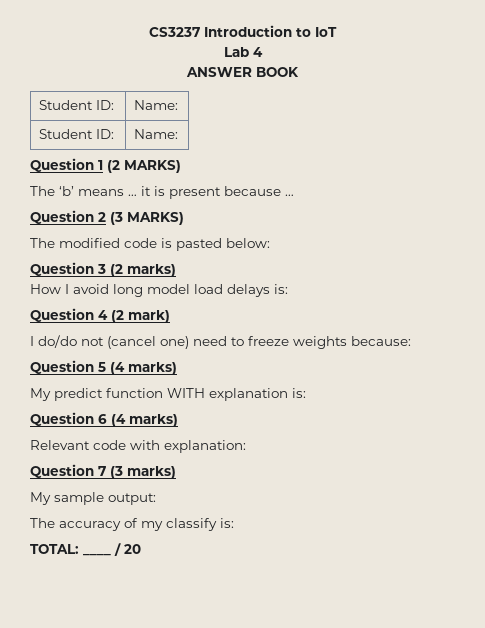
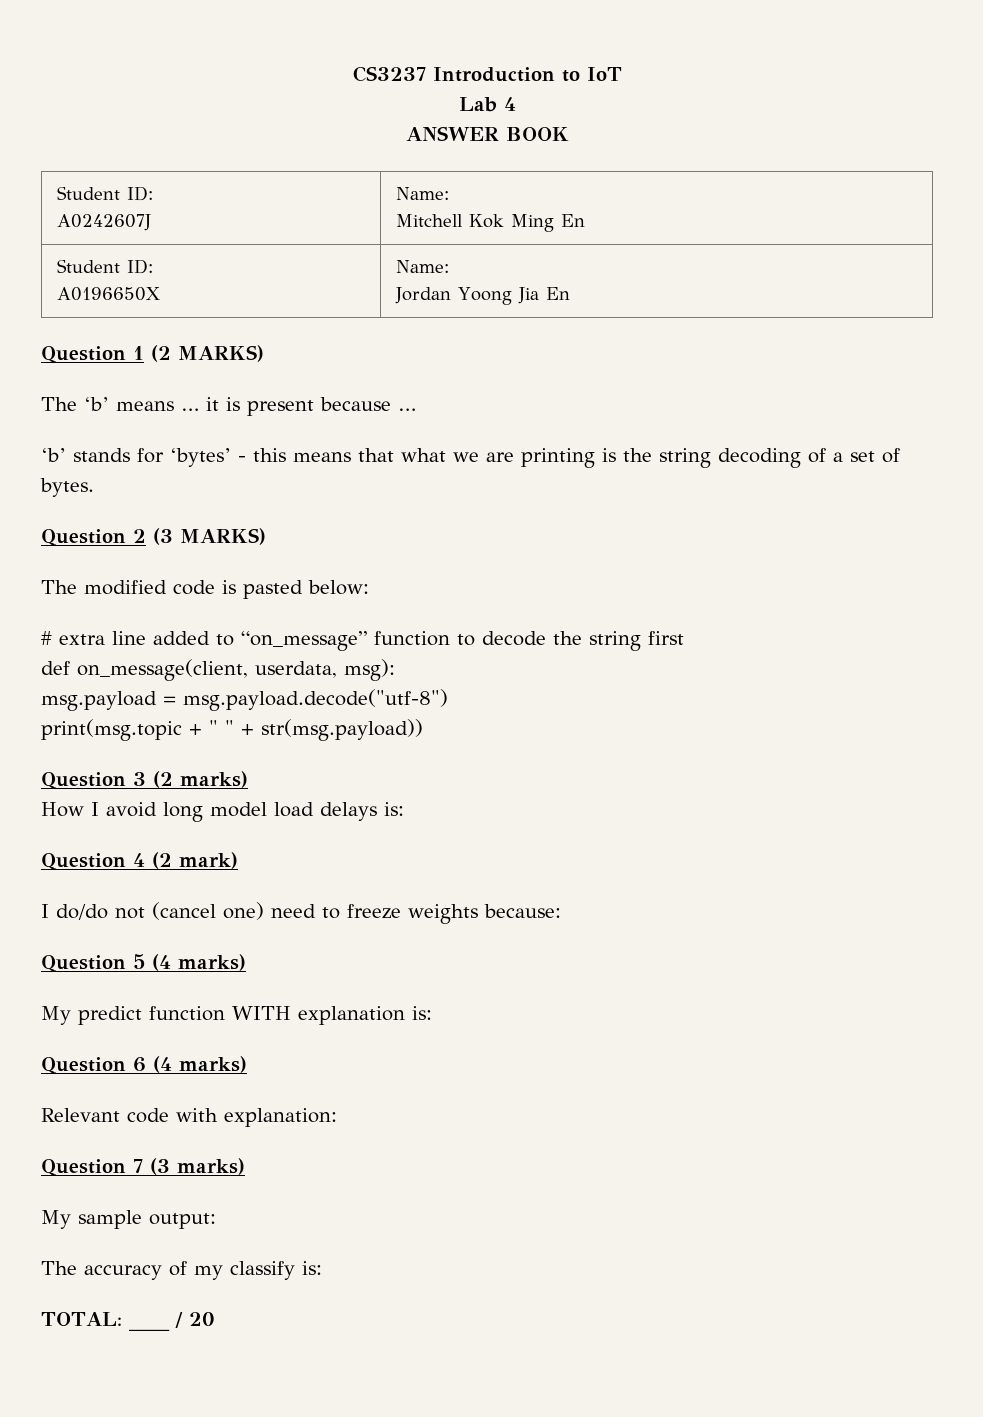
  ANSWER BOOK
- Student ID: | Name:
- Student ID: | Name:
+ Student ID:
+ A0242607J | Name:
+ Mitchell Kok Ming En
+ Student ID:
+ A0196650X | Name:
+ Jordan Yoong Jia En
+ ‘b’ stands for ‘bytes’ - this means that what we are printing is the string decoding of a set of bytes.
+ # extra line added to “on_message” function to decode the string first
+ def on_message(client, userdata, msg):
+ msg.payload = msg.payload.decode("utf-8")
+ print(msg.topic + " " + str(msg.payload))

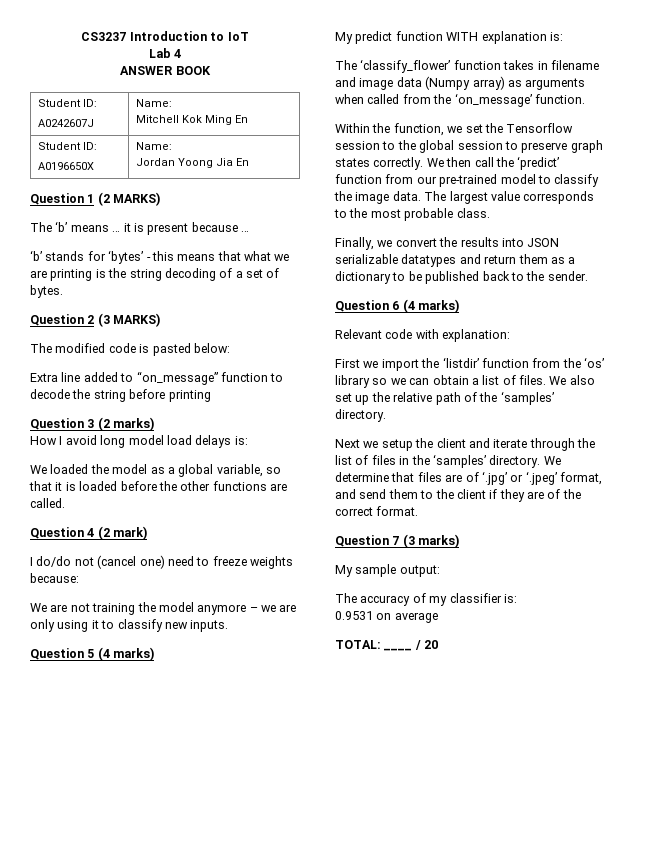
- # extra line added to “on_message” function to decode the string first
- def on_message(client, userdata, msg):
- msg.payload = msg.payload.decode("utf-8")
- print(msg.topic + " " + str(msg.payload))
+ Extra line added to “on_message” function to decode the string before printing
+ We loaded the model as a global variable, so that it is loaded before the other functions are called.
+ We are not training the model anymore – we are only using it to classify new inputs.
+ The ‘classify_flower’ function takes in filename and image data (Numpy array) as arguments when called from the ‘on_message’ function.
+ Within the function, we set the Tensorflow session to the global session to preserve graph states correctly. We then call the ‘predict’ function from our pre-trained model to classify the image data. The largest value corresponds to the most probable class.
+ Finally, we convert the results into JSON serializable datatypes and return them as a dictionary to be published back to the sender.
+ First we import the ‘listdir’ function from the ‘os’ library so we can obtain a list of files. We also set up the relative path of the ‘samples’ directory.
+ Next we setup the client and iterate through the list of files in the ‘samples’ directory. We determine that files are of ‘.jpg’ or ‘.jpeg’ format, and send them to the client if they are of the correct format.
- The accuracy of my classify is:
+ The accuracy of my classifier is:
+ 0.9531 on average

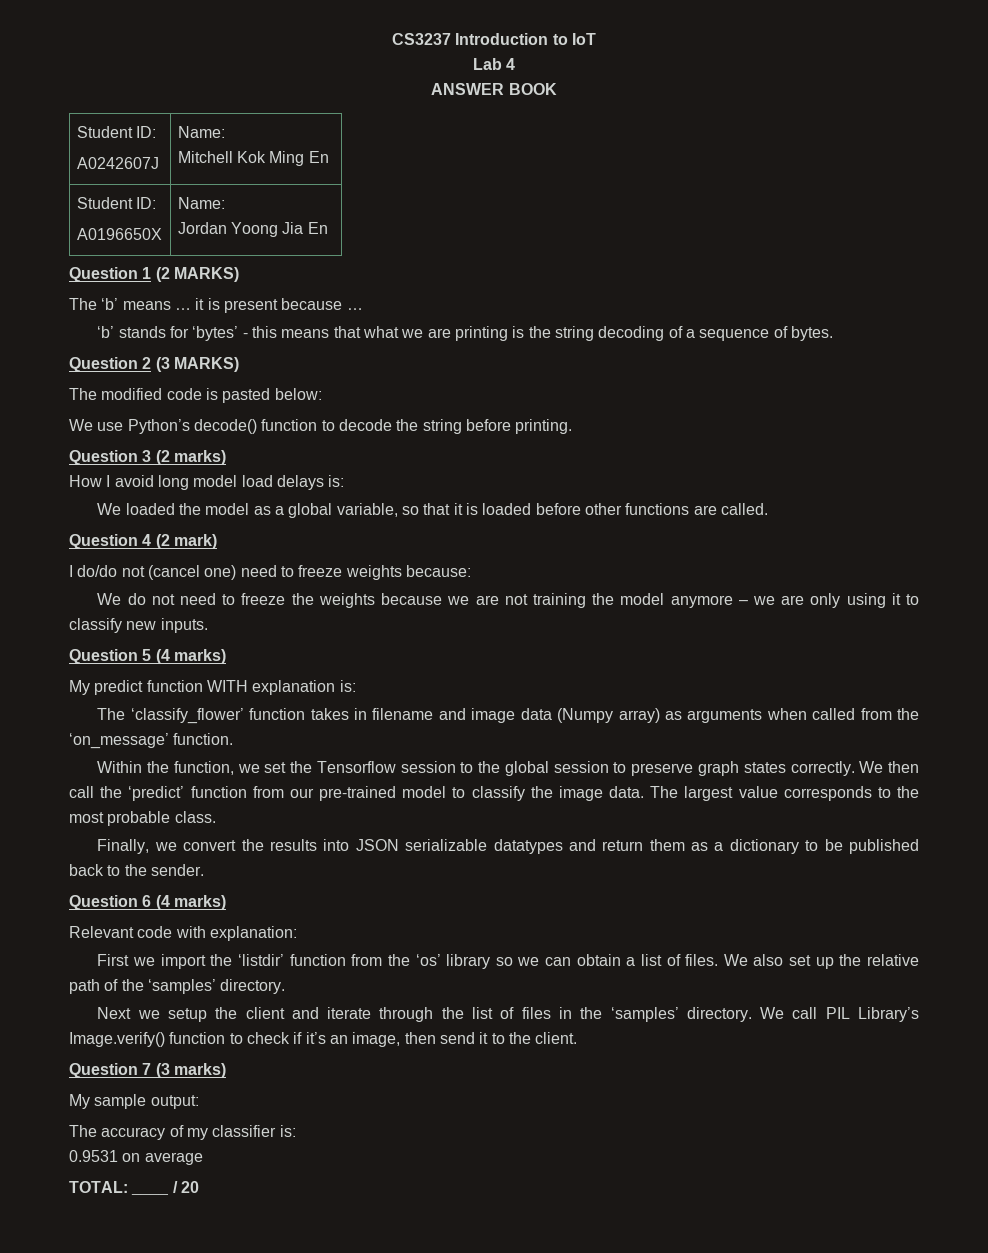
- ‘b’ stands for ‘bytes’ - this means that what we are printing is the string decoding of a set of bytes.
+ ‘b’ stands for ‘bytes’ - this means that what we are printing is the string decoding of a sequence of bytes.
- Extra line added to “on_message” function to decode the string before printing
+ We use Python’s decode() function to decode the string before printing.
- We loaded the model as a global variable, so that it is loaded before the other functions are called.
+ We loaded the model as a global variable, so that it is loaded before other functions are called.
- We are not training the model anymore – we are only using it to classify new inputs.
+ We do not need to freeze the weights because we are not training the model anymore – we are only using it to classify new inputs.
- We determine that files are of ‘.jpg’ or ‘.jpeg’ format, and send them to the client if they are of the correct format.
+ We call PIL Library’s Image.verify() function to check if it’s an image, then send it to the client.

